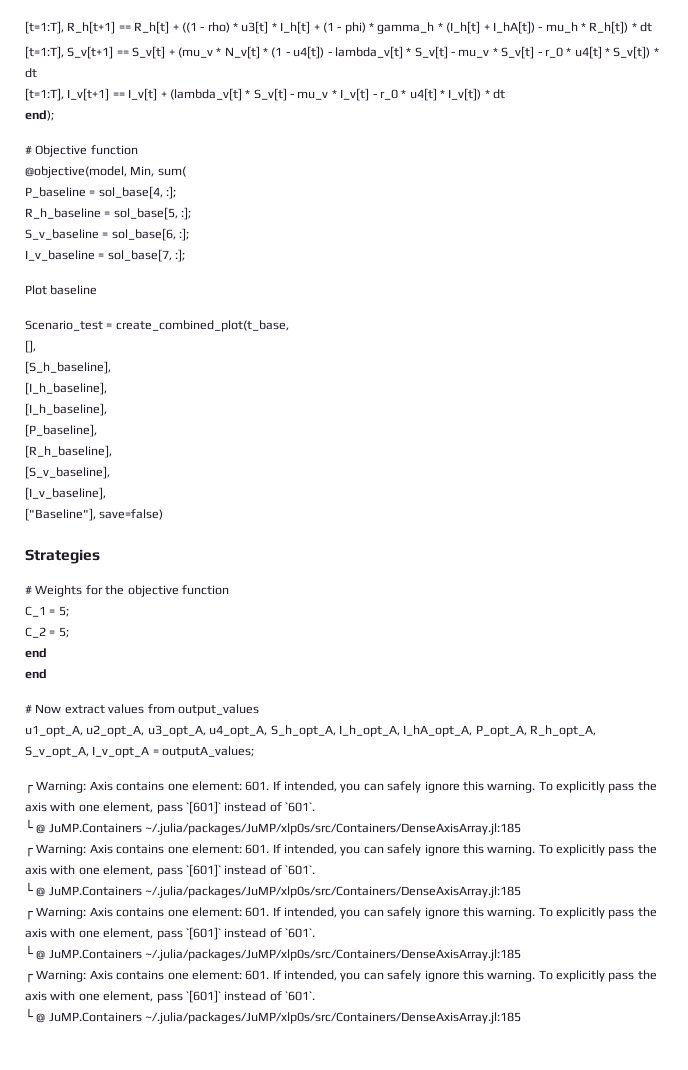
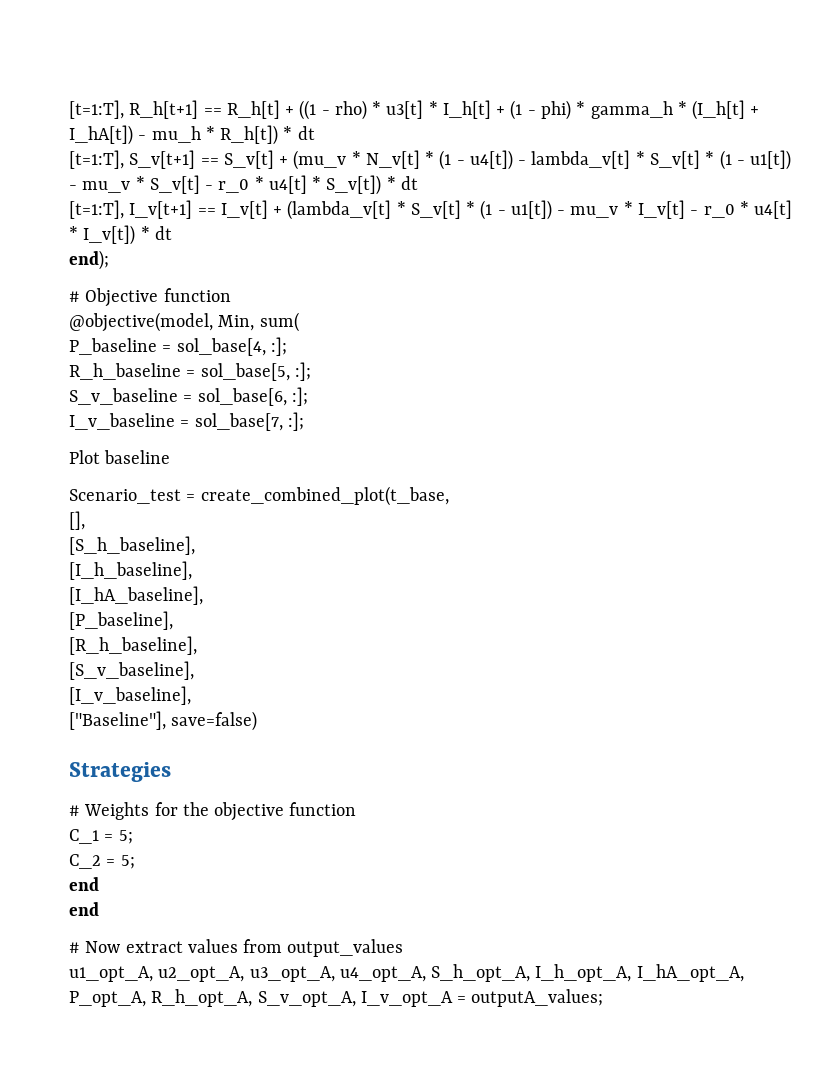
- [t=1:T], S_v[t+1] == S_v[t] + (mu_v * N_v[t] * (1 - u4[t]) - lambda_v[t] * S_v[t] - mu_v * S_v[t] - r_0 * u4[t] * S_v[t]) * dt
+ [t=1:T], S_v[t+1] == S_v[t] + (mu_v * N_v[t] * (1 - u4[t]) - lambda_v[t] * S_v[t] * (1 - u1[t]) - mu_v * S_v[t] - r_0 * u4[t] * S_v[t]) * dt
- [t=1:T], I_v[t+1] == I_v[t] + (lambda_v[t] * S_v[t] - mu_v * I_v[t] - r_0 * u4[t] * I_v[t]) * dt
+ [t=1:T], I_v[t+1] == I_v[t] + (lambda_v[t] * S_v[t] * (1 - u1[t]) - mu_v * I_v[t] - r_0 * u4[t] * I_v[t]) * dt
  [S_h_baseline],
  [I_h_baseline],
- [I_h_baseline],
+ [I_hA_baseline],
  u1_opt_A, u2_opt_A, u3_opt_A, u4_opt_A, S_h_opt_A, I_h_opt_A, I_hA_opt_A, P_opt_A, R_h_opt_A, S_v_opt_A, I_v_opt_A = outputA_values;
- ┌ Warning: Axis contains one element: 601. If intended, you can safely ignore this warning. To explicitly pass the axis with one element, pass `[601]` instead of `601`.
- └ @ JuMP.Containers ~/.julia/packages/JuMP/xlp0s/src/Containers/DenseAxisArray.jl:185
- ┌ Warning: Axis contains one element: 601. If intended, you can safely ignore this warning. To explicitly pass the axis with one element, pass `[601]` instead of `601`.
- └ @ JuMP.Containers ~/.julia/packages/JuMP/xlp0s/src/Containers/DenseAxisArray.jl:185
- ┌ Warning: Axis contains one element: 601. If intended, you can safely ignore this warning. To explicitly pass the axis with one element, pass `[601]` instead of `601`.
- └ @ JuMP.Containers ~/.julia/packages/JuMP/xlp0s/src/Containers/DenseAxisArray.jl:185
- ┌ Warning: Axis contains one element: 601. If intended, you can safely ignore this warning. To explicitly pass the axis with one element, pass `[601]` instead of `601`.
- └ @ JuMP.Containers ~/.julia/packages/JuMP/xlp0s/src/Containers/DenseAxisArray.jl:185

